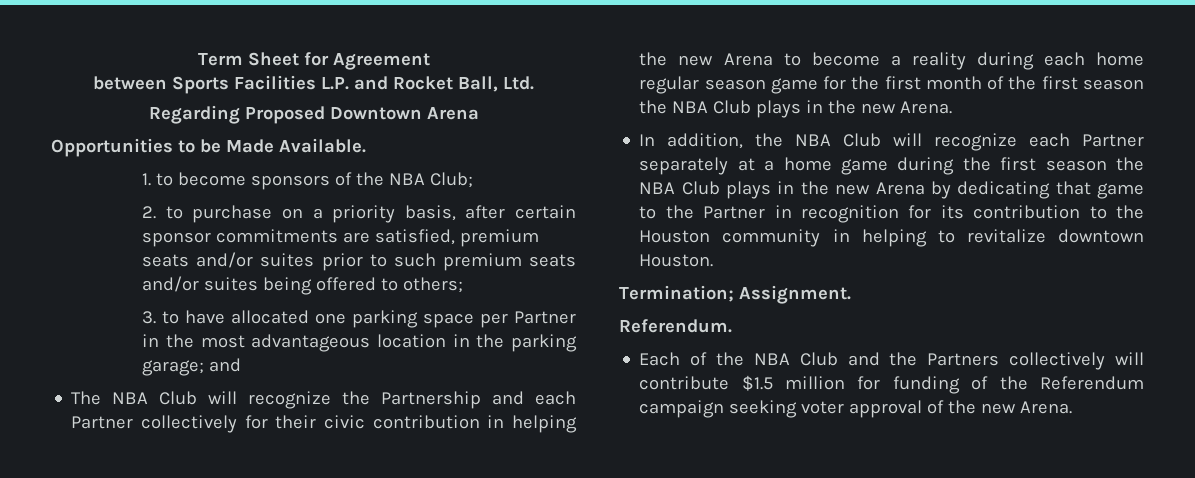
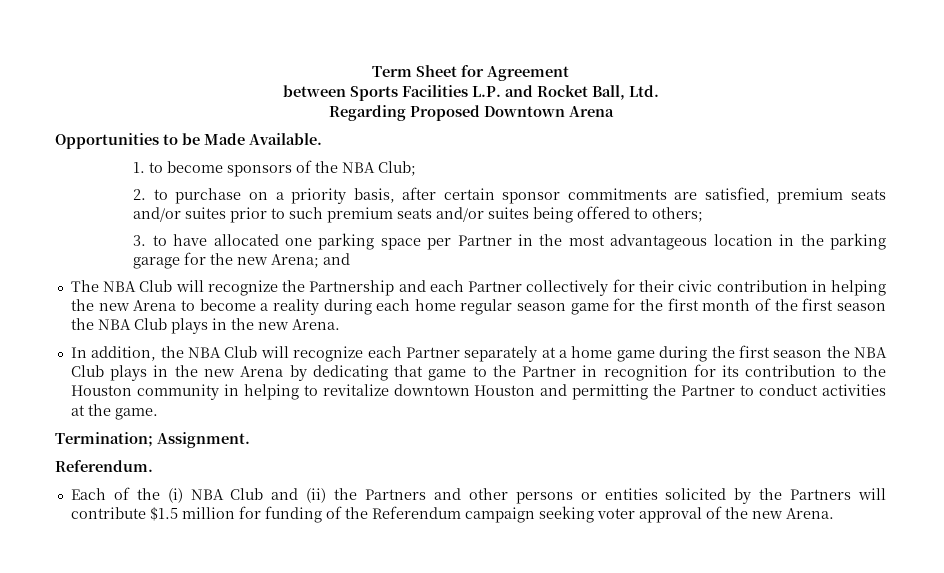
- 3. to have allocated one parking space per Partner in the most advantageous location in the parking garage; and
+ 3. to have allocated one parking space per Partner in the most advantageous location in the parking garage for the new Arena; and
- In addition, the NBA Club will recognize each Partner separately at a home game during the first season the NBA Club plays in the new Arena by dedicating that game to the Partner in recognition for its contribution to the Houston community in helping to revitalize downtown Houston.
+ In addition, the NBA Club will recognize each Partner separately at a home game during the first season the NBA Club plays in the new Arena by dedicating that game to the Partner in recognition for its contribution to the Houston community in helping to revitalize downtown Houston and permitting the Partner to conduct activities at the game.
- Each of the NBA Club and the Partners collectively will contribute $1.5 million for funding of the Referendum campaign seeking voter approval of the new Arena.
+ Each of the (i) NBA Club and (ii) the Partners and other persons or entities solicited by the Partners will contribute $1.5 million for funding of the Referendum campaign seeking voter approval of the new Arena.

